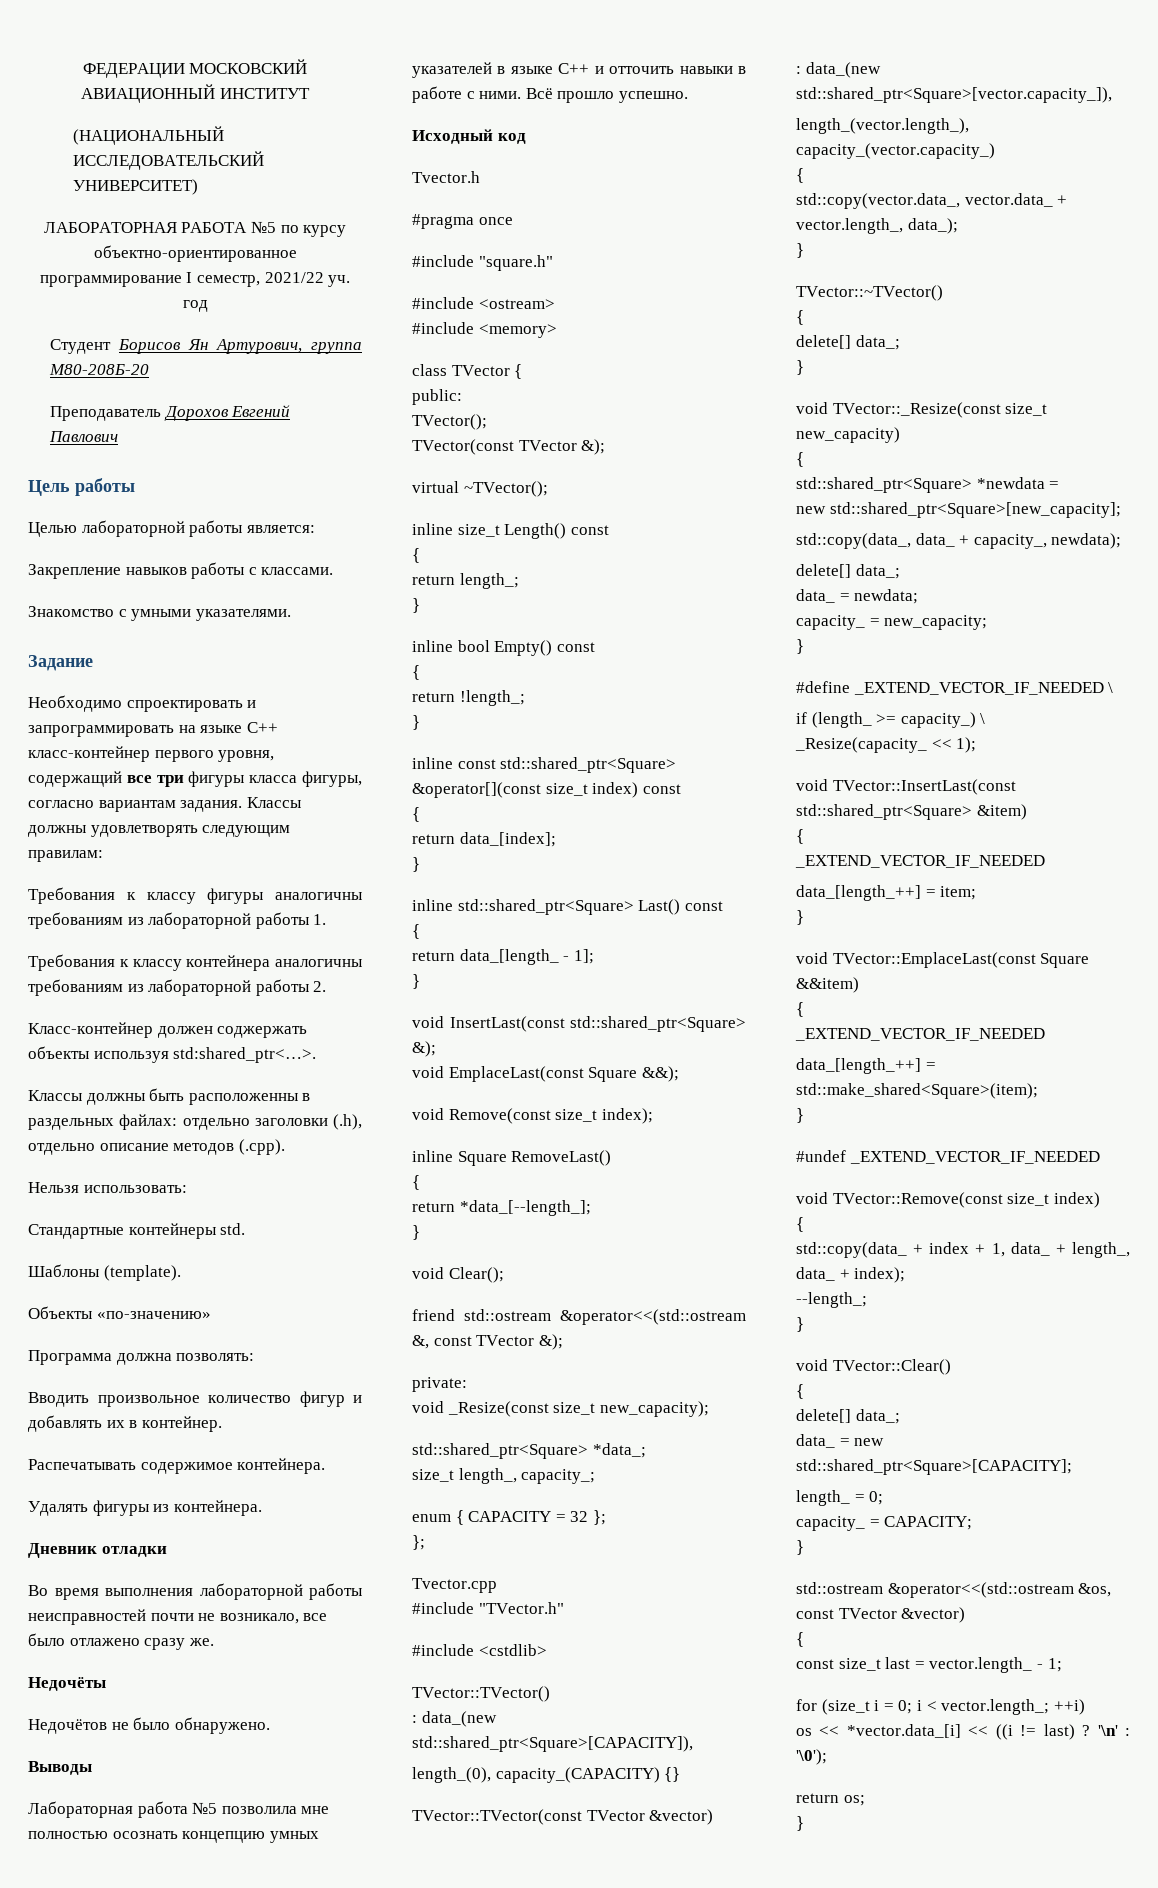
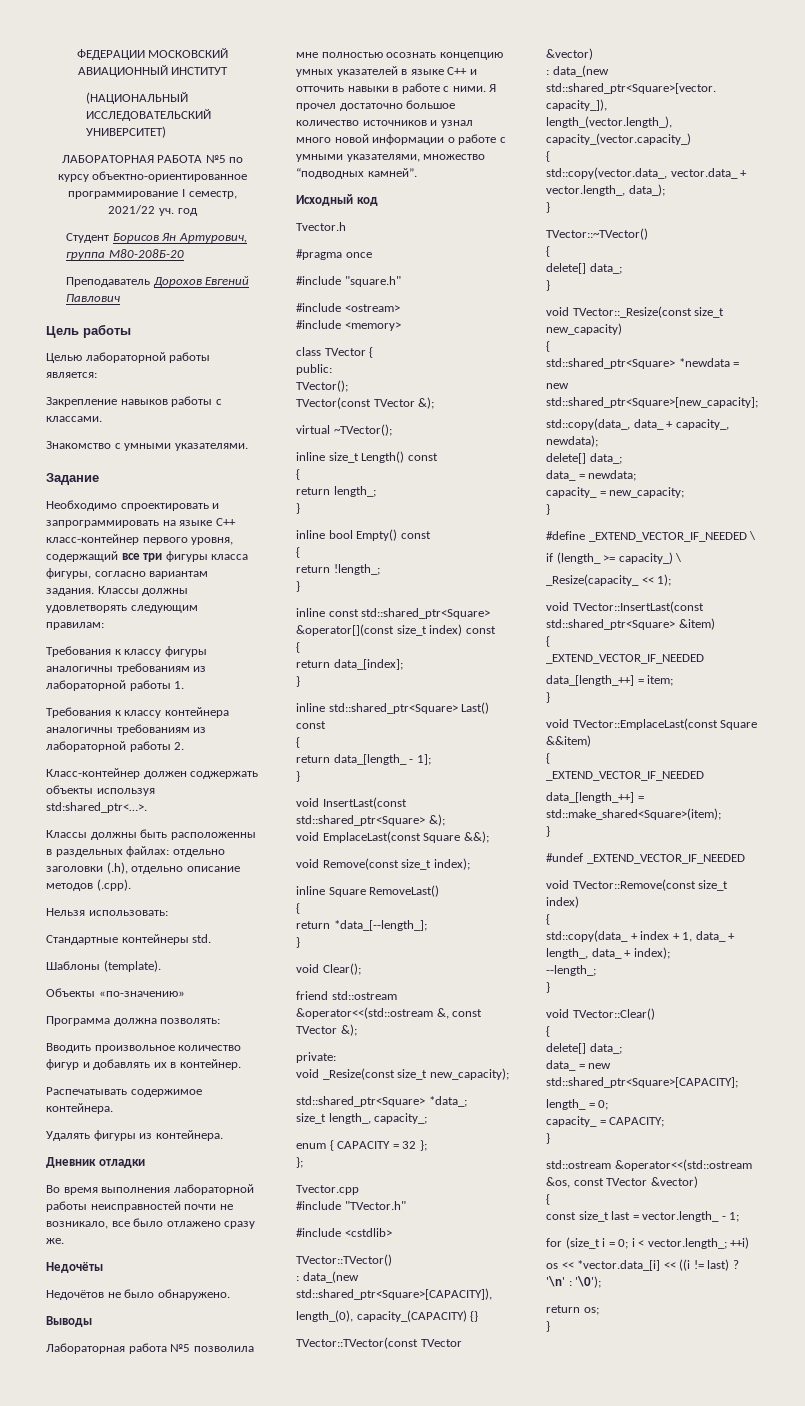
- Всё прошло успешно.
+ Я прочел достаточно большое количество источников и узнал много новой информации о работе с умными указателями, множество “подводных камней”.

